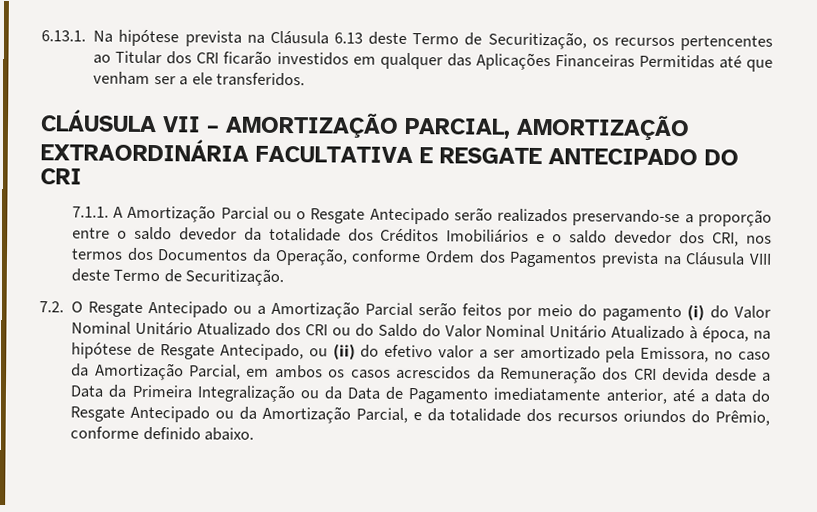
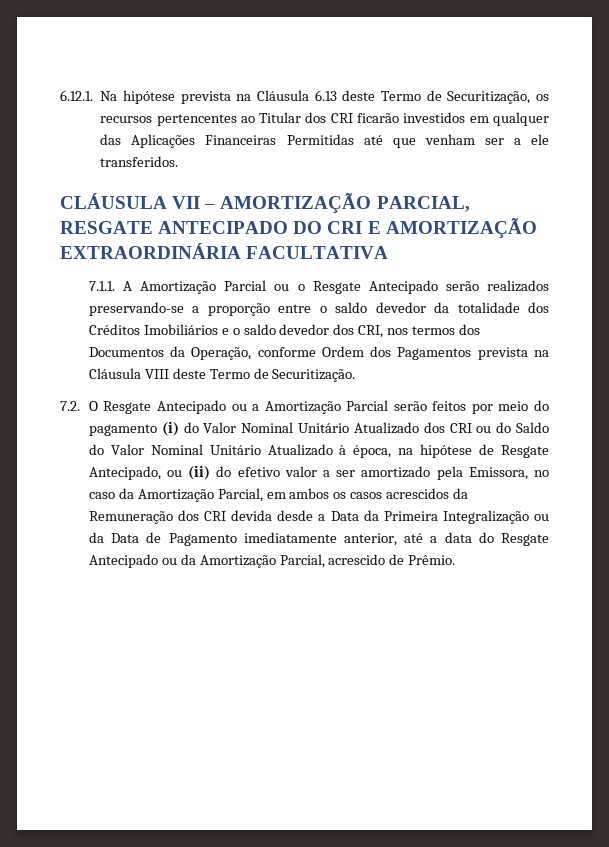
- 6.13.1. Na hipótese prevista na Cláusula 6.13 deste Termo de Securitização, os recursos pertencentes ao Titular dos CRI ficarão investidos em qualquer das Aplicações Financeiras Permitidas até que venham ser a ele transferidos.
+ 6.12.1. Na hipótese prevista na Cláusula 6.13 deste Termo de Securitização, os recursos pertencentes ao Titular dos CRI ficarão investidos em qualquer das Aplicações Financeiras Permitidas até que venham ser a ele transferidos.
- CLÁUSULA VII – AMORTIZAÇÃO PARCIAL, AMORTIZAÇÃO EXTRAORDINÁRIA FACULTATIVA E RESGATE ANTECIPADO DO CRI
+ CLÁUSULA VII – AMORTIZAÇÃO PARCIAL, RESGATE ANTECIPADO DO CRI E AMORTIZAÇÃO EXTRAORDINÁRIA FACULTATIVA
- 7.2. O Resgate Antecipado ou a Amortização Parcial serão feitos por meio do pagamento (i) do Valor Nominal Unitário Atualizado dos CRI ou do Saldo do Valor Nominal Unitário Atualizado à época, na hipótese de Resgate Antecipado, ou (ii) do efetivo valor a ser amortizado pela Emissora, no caso da Amortização Parcial, em ambos os casos acrescidos da Remuneração dos CRI devida desde a Data da Primeira Integralização ou da Data de Pagamento imediatamente anterior, até a data do Resgate Antecipado ou da Amortização Parcial, e da totalidade dos recursos oriundos do Prêmio, conforme definido abaixo.
+ 7.2. O Resgate Antecipado ou a Amortização Parcial serão feitos por meio do pagamento (i) do Valor Nominal Unitário Atualizado dos CRI ou do Saldo do Valor Nominal Unitário Atualizado à época, na hipótese de Resgate Antecipado, ou (ii) do efetivo valor a ser amortizado pela Emissora, no caso da Amortização Parcial, em ambos os casos acrescidos da Remuneração dos CRI devida desde a Data da Primeira Integralização ou da Data de Pagamento imediatamente anterior, até a data do Resgate Antecipado ou da Amortização Parcial, acrescido de Prêmio.

